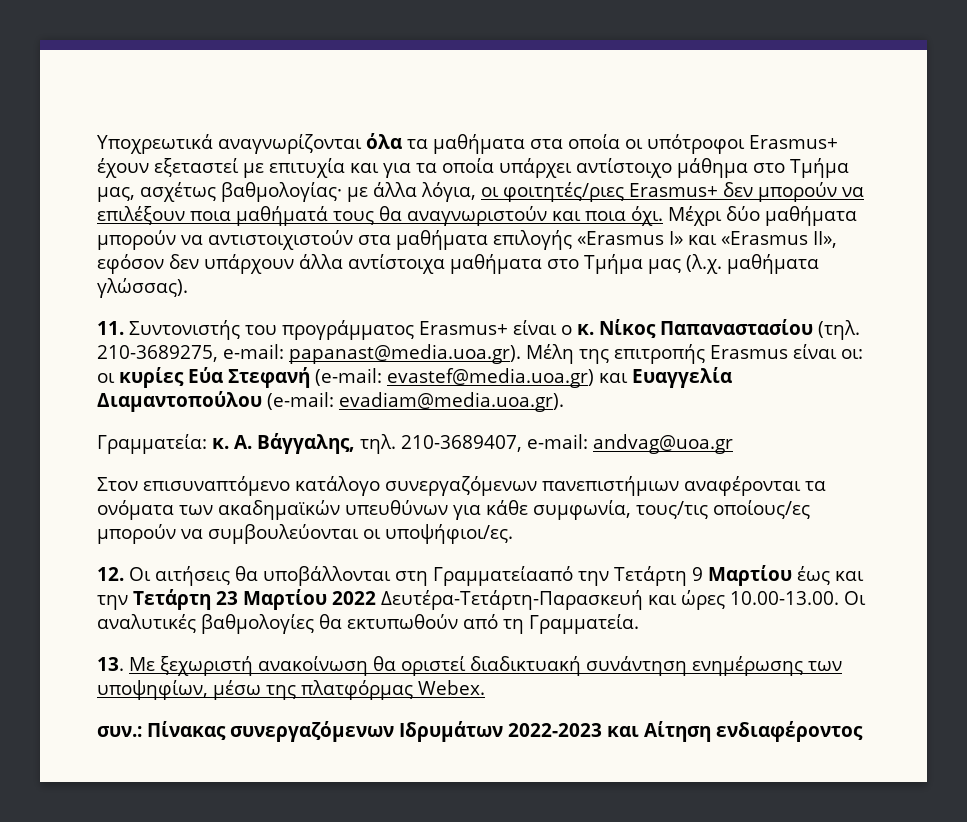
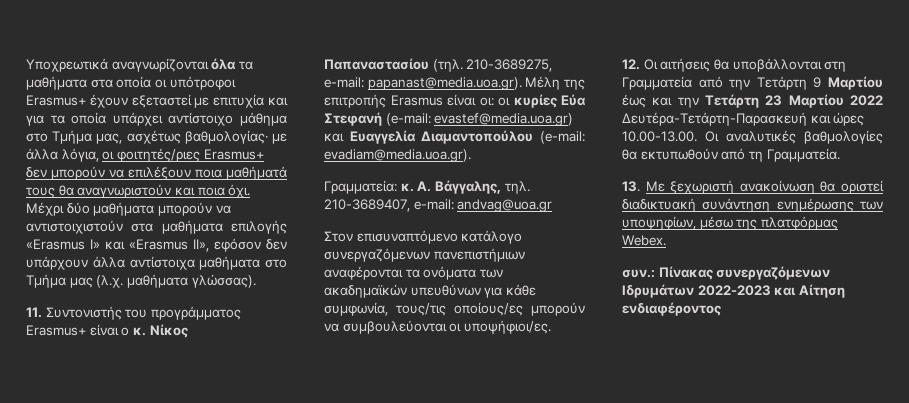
- 12. Οι αιτήσεις θα υποβάλλονται στη Γραμματείααπό την Τετάρτη 9 Μαρτίου έως και την Τετάρτη 23 Μαρτίου 2022 Δευτέρα-Τετάρτη-Παρασκευή και ώρες 10.00-13.00. Οι αναλυτικές βαθμολογίες θα εκτυπωθούν από τη Γραμματεία.
+ 12. Οι αιτήσεις θα υποβάλλονται στη Γραμματεία από την Τετάρτη 9 Μαρτίου έως και την Τετάρτη 23 Μαρτίου 2022 Δευτέρα-Τετάρτη-Παρασκευή και ώρες 10.00-13.00. Οι αναλυτικές βαθμολογίες θα εκτυπωθούν από τη Γραμματεία.

